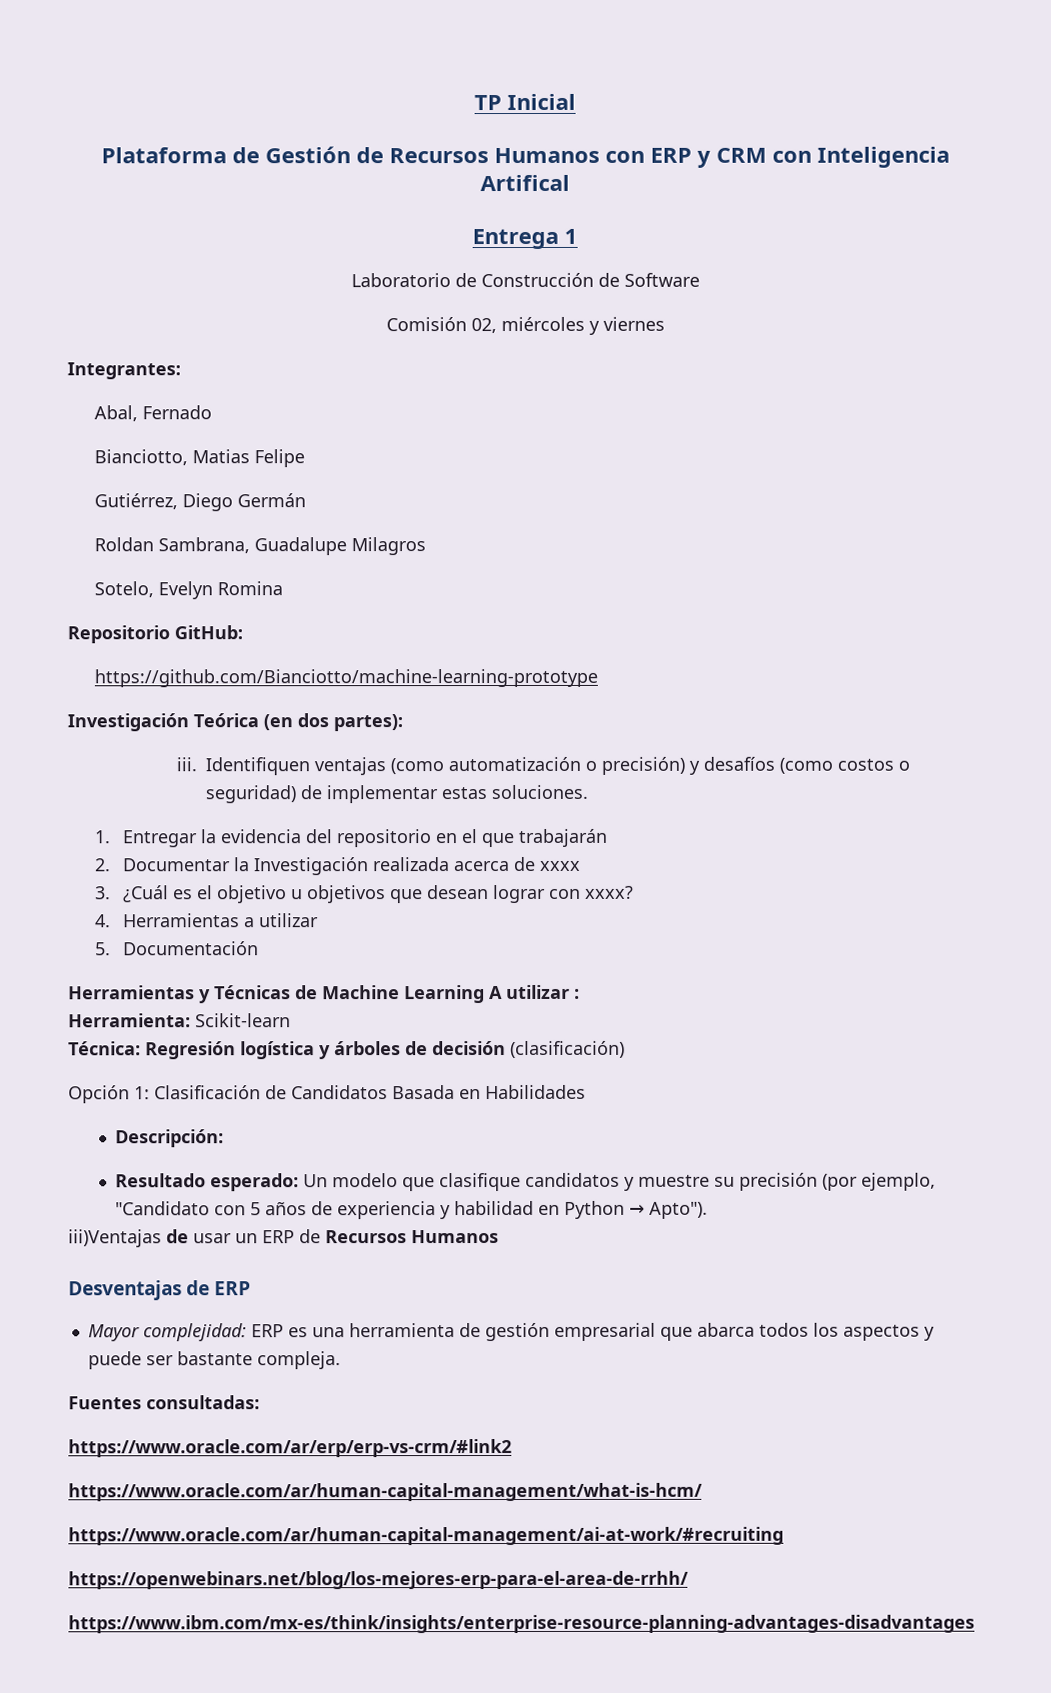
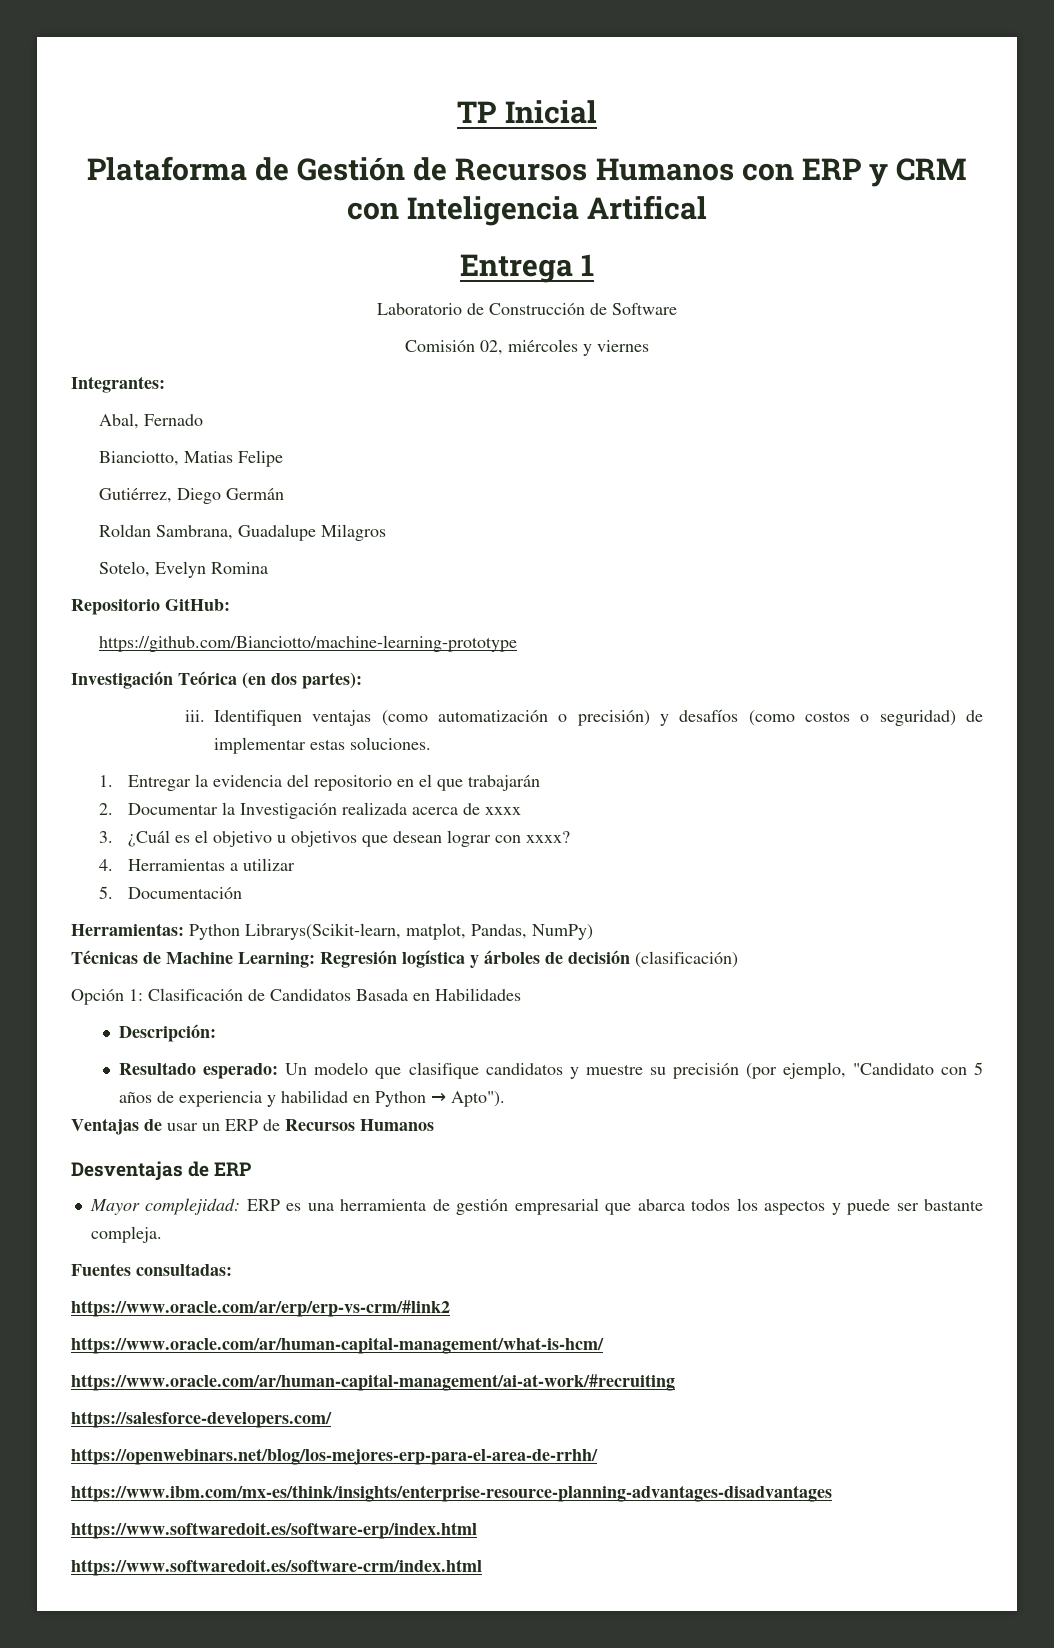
- Herramientas y Técnicas de Machine Learning A utilizar :
- Herramienta: Scikit-learn
- Técnica: Regresión logística y árboles de decisión (clasificación)
+ Herramientas: Python Librarys(Scikit-learn, matplot, Pandas, NumPy)
+ Técnicas de Machine Learning: Regresión logística y árboles de decisión (clasificación)
- iii)Ventajas de usar un ERP de Recursos Humanos
+ Ventajas de usar un ERP de Recursos Humanos
+ https://salesforce-developers.com/
+ https://www.softwaredoit.es/software-erp/index.html
+ https://www.softwaredoit.es/software-crm/index.html

